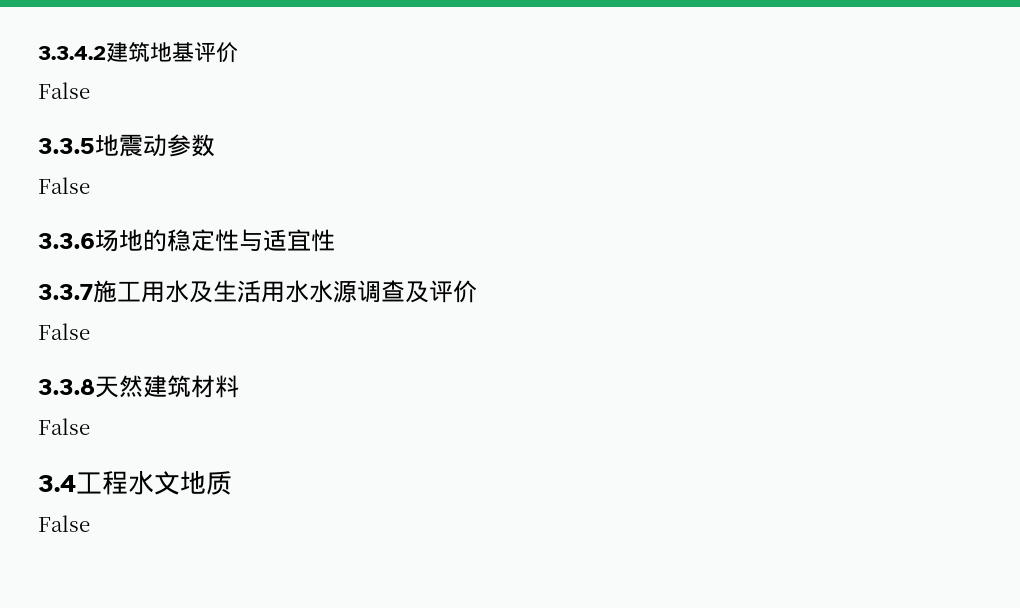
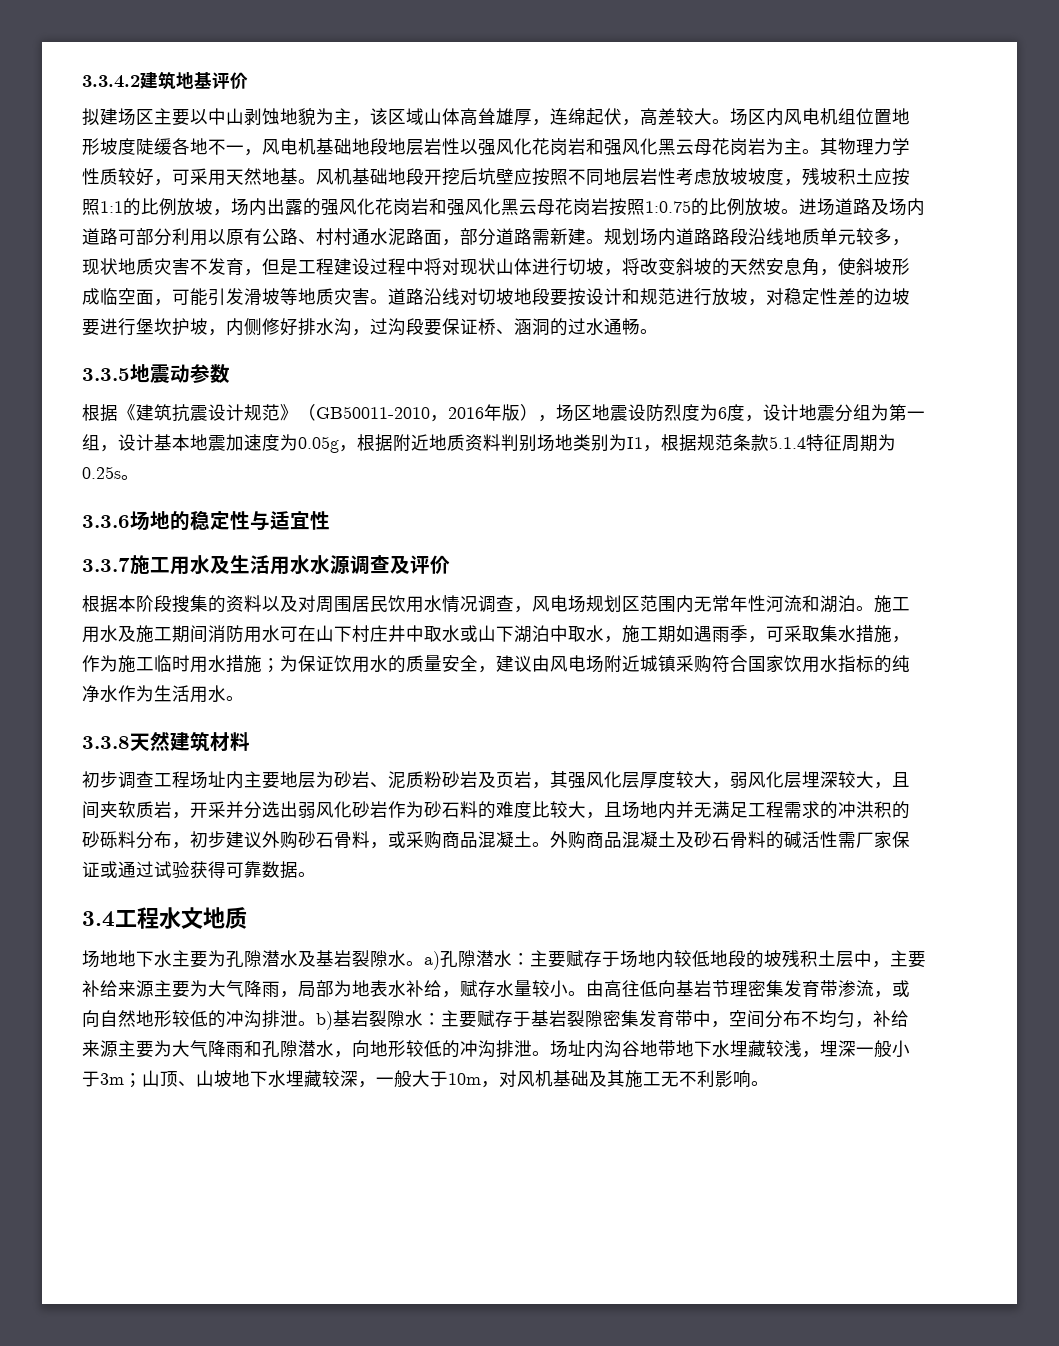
  3.3.4.2建筑地基评价
- False
+ 拟建场区主要以中山剥蚀地貌为主，该区域山体高耸雄厚，连绵起伏，高差较大。场区内风电机组位置地形坡度陡缓各地不一，风电机基础地段地层岩性以强风化花岗岩和强风化黑云母花岗岩为主。其物理力学性质较好，可采用天然地基。风机基础地段开挖后坑壁应按照不同地层岩性考虑放坡坡度，残坡积土应按照1:1的比例放坡，场内出露的强风化花岗岩和强风化黑云母花岗岩按照1:0.75的比例放坡。进场道路及场内道路可部分利用以原有公路、村村通水泥路面，部分道路需新建。规划场内道路路段沿线地质单元较多，现状地质灾害不发育，但是工程建设过程中将对现状山体进行切坡，将改变斜坡的天然安息角，使斜坡形成临空面，可能引发滑坡等地质灾害。道路沿线对切坡地段要按设计和规范进行放坡，对稳定性差的边坡要进行堡坎护坡，内侧修好排水沟，过沟段要保证桥、涵洞的过水通畅。
  3.3.5地震动参数
- False
+ 根据《建筑抗震设计规范》（GB50011-2010，2016年版），场区地震设防烈度为6度，设计地震分组为第一组，设计基本地震加速度为0.05g，根据附近地质资料判别场地类别为I1，根据规范条款5.1.4特征周期为0.25s。
  3.3.7施工用水及生活用水水源调查及评价
- False
+ 根据本阶段搜集的资料以及对周围居民饮用水情况调查，风电场规划区范围内无常年性河流和湖泊。施工用水及施工期间消防用水可在山下村庄井中取水或山下湖泊中取水，施工期如遇雨季，可采取集水措施，作为施工临时用水措施；为保证饮用水的质量安全，建议由风电场附近城镇采购符合国家饮用水指标的纯净水作为生活用水。
  3.3.8天然建筑材料
- False
+ 初步调查工程场址内主要地层为砂岩、泥质粉砂岩及页岩，其强风化层厚度较大，弱风化层埋深较大，且间夹软质岩，开采并分选出弱风化砂岩作为砂石料的难度比较大，且场地内并无满足工程需求的冲洪积的砂砾料分布，初步建议外购砂石骨料，或采购商品混凝土。外购商品混凝土及砂石骨料的碱活性需厂家保证或通过试验获得可靠数据。
  3.4工程水文地质
- False
+ 场地地下水主要为孔隙潜水及基岩裂隙水。a)孔隙潜水：主要赋存于场地内较低地段的坡残积土层中，主要补给来源主要为大气降雨，局部为地表水补给，赋存水量较小。由高往低向基岩节理密集发育带渗流，或向自然地形较低的冲沟排泄。b)基岩裂隙水：主要赋存于基岩裂隙密集发育带中，空间分布不均匀，补给来源主要为大气降雨和孔隙潜水，向地形较低的冲沟排泄。场址内沟谷地带地下水埋藏较浅，埋深一般小于3m；山顶、山坡地下水埋藏较深，一般大于10m，对风机基础及其施工无不利影响。

